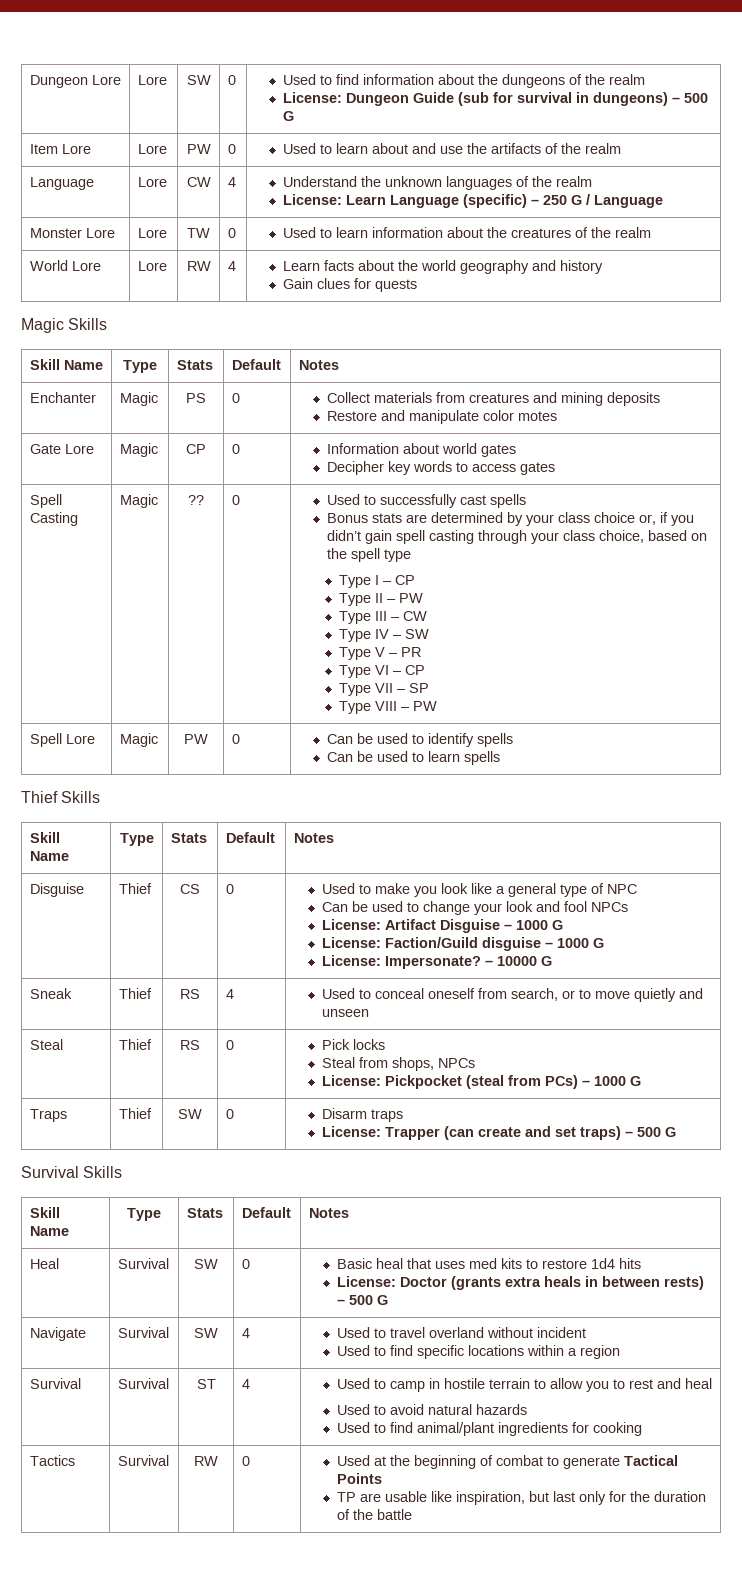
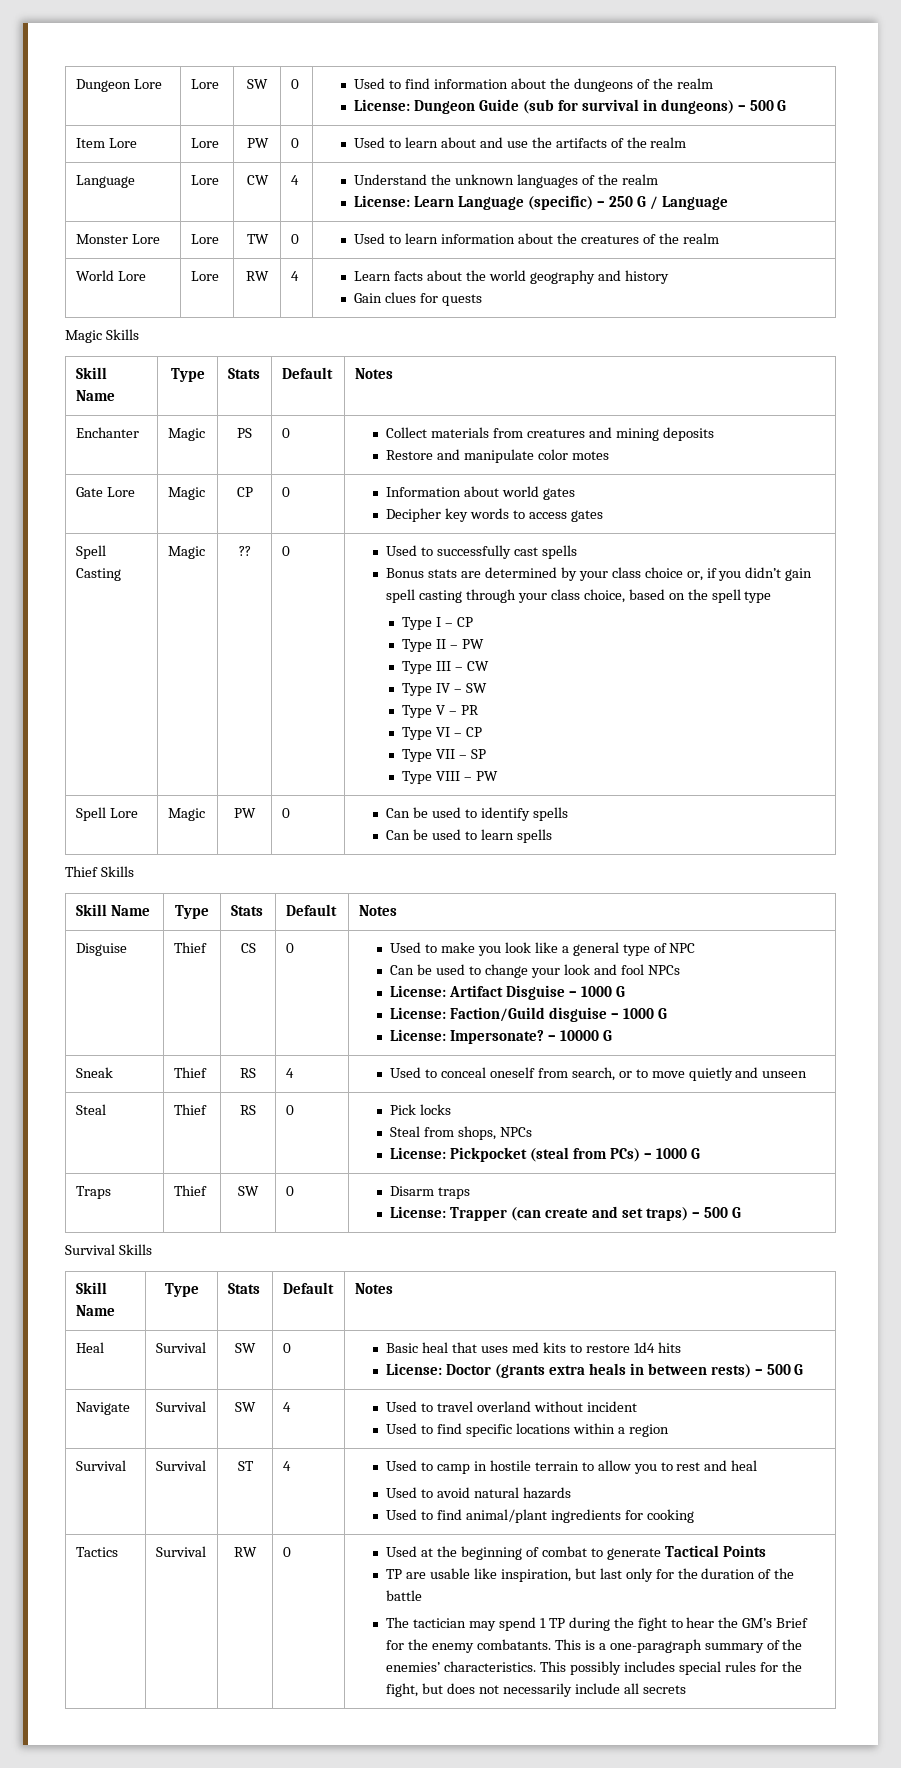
+ The tactician may spend 1 TP during the fight to hear the GM’s Brief for the enemy combatants. This is a one-paragraph summary of the enemies’ characteristics. This possibly includes special rules for the fight, but does not necessarily include all secrets

